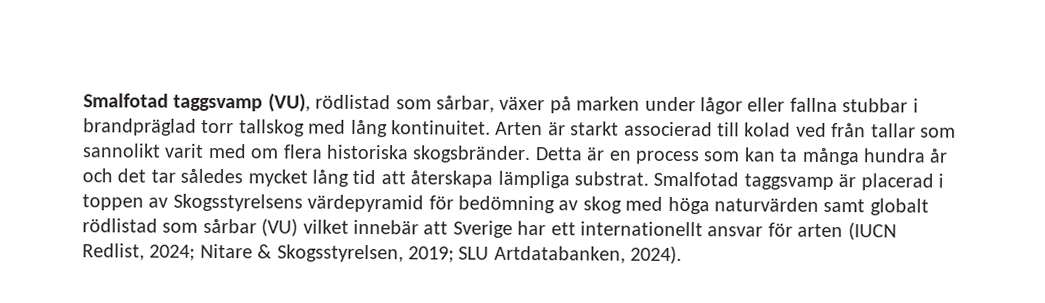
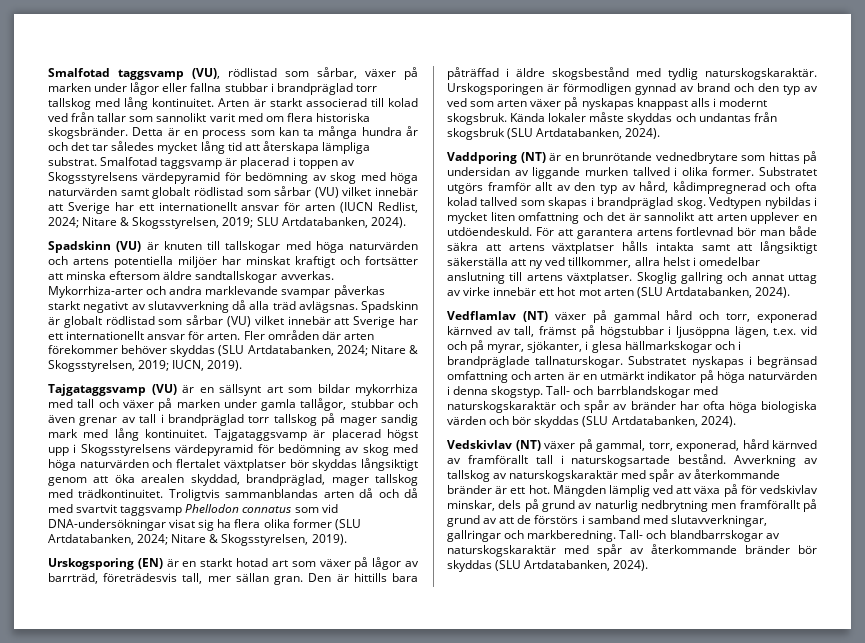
+ Spadskinn (VU) är knuten till tallskogar med höga naturvärden och artens potentiella miljöer har minskat kraftigt och fortsätter att minska eftersom äldre sandtallskogar avverkas. Mykorrhiza-arter och andra marklevande svampar påverkas starkt negativt av slutavverkning då alla träd avlägsnas. Spadskinn är globalt rödlistad som sårbar (VU) vilket innebär att Sverige har ett internationellt ansvar för arten. Fler områden där arten förekommer behöver skyddas (SLU Artdatabanken, 2024; Nitare & Skogsstyrelsen, 2019; IUCN, 2019).
+ Tajgataggsvamp (VU) är en sällsynt art som bildar mykorrhiza med tall och växer på marken under gamla tallågor, stubbar och även grenar av tall i brandpräglad torr tallskog på mager sandig mark med lång kontinuitet. Tajgataggsvamp är placerad högst upp i Skogsstyrelsens värdepyramid för bedömning av skog med höga naturvärden och flertalet växtplatser bör skyddas långsiktigt genom att öka arealen skyddad, brandpräglad, mager tallskog med trädkontinuitet. Troligtvis sammanblandas arten då och då med svartvit taggsvamp Phellodon connatus som vid DNA-undersökningar visat sig ha flera olika former (SLU Artdatabanken, 2024; Nitare & Skogsstyrelsen, 2019).
+ Urskogsporing (EN) är en starkt hotad art som växer på lågor av barrträd, företrädesvis tall, mer sällan gran. Den är hittills bara påträffad i äldre skogsbestånd med tydlig naturskogskaraktär. Urskogsporingen är förmodligen gynnad av brand och den typ av ved som arten växer på nyskapas knappast alls i modernt skogsbruk. Kända lokaler måste skyddas och undantas från skogsbruk (SLU Artdatabanken, 2024).
+ Vaddporing (NT) är en brunrötande vednedbrytare som hittas på undersidan av liggande murken tallved i olika former. Substratet utgörs framför allt av den typ av hård, kådimpregnerad och ofta kolad tallved som skapas i brandpräglad skog. Vedtypen nybildas i mycket liten omfattning och det är sannolikt att arten upplever en utdöendeskuld. För att garantera artens fortlevnad bör man både säkra att artens växtplatser hålls intakta samt att långsiktigt säkerställa att ny ved tillkommer, allra helst i omedelbar anslutning till artens växtplatser. Skoglig gallring och annat uttag av virke innebär ett hot mot arten (SLU Artdatabanken, 2024).
+ Vedflamlav (NT) växer på gammal hård och torr, exponerad kärnved av tall, främst på högstubbar i ljusöppna lägen, t.ex. vid och på myrar, sjökanter, i glesa hällmarkskogar och i brandpräglade tallnaturskogar. Substratet nyskapas i begränsad omfattning och arten är en utmärkt indikator på höga naturvärden i denna skogstyp. Tall- och barrblandskogar med naturskogskaraktär och spår av bränder har ofta höga biologiska värden och bör skyddas (SLU Artdatabanken, 2024).
+ Vedskivlav (NT) växer på gammal, torr, exponerad, hård kärnved av framförallt tall i naturskogsartade bestånd. Avverkning av tallskog av naturskogskaraktär med spår av återkommande bränder är ett hot. Mängden lämplig ved att växa på för vedskivlav minskar, dels på grund av naturlig nedbrytning men framförallt på grund av att de förstörs i samband med slutavverkningar, gallringar och markberedning. Tall- och blandbarrskogar av naturskogskaraktär med spår av återkommande bränder bör skyddas (SLU Artdatabanken, 2024).

